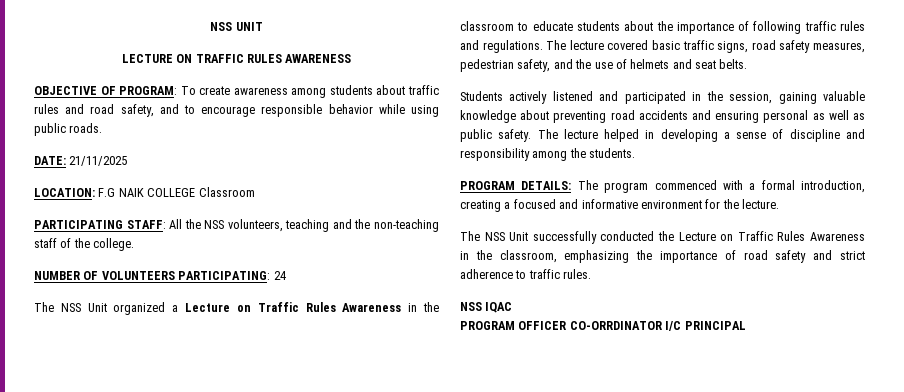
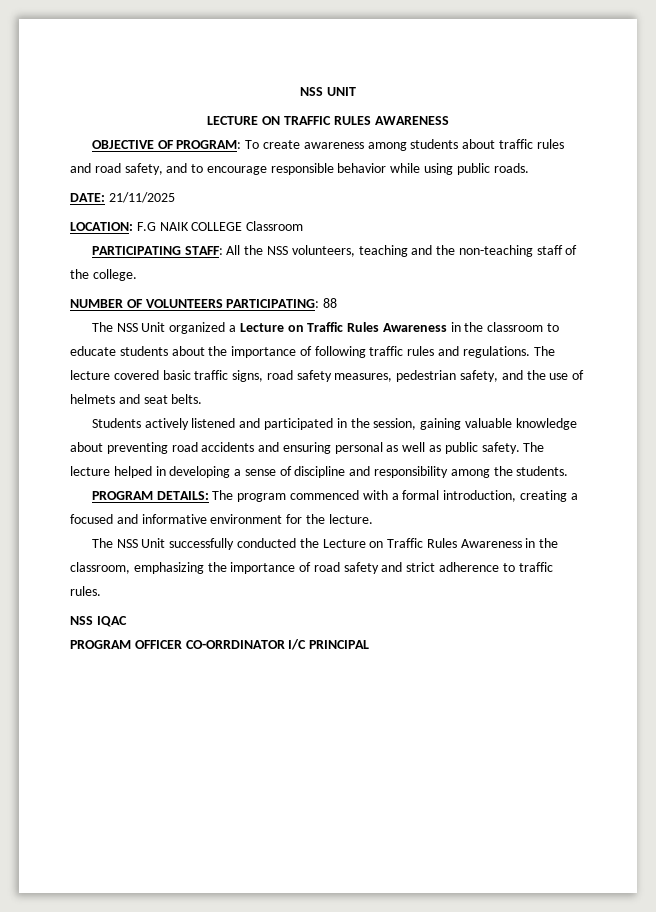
- NUMBER OF VOLUNTEERS PARTICIPATING: 24
+ NUMBER OF VOLUNTEERS PARTICIPATING: 88

